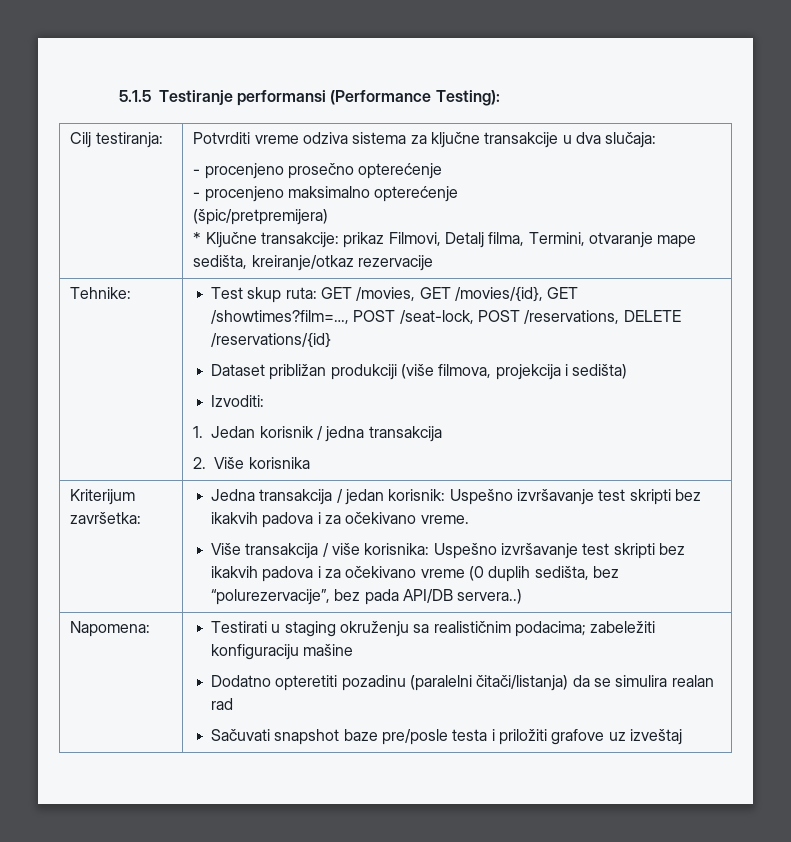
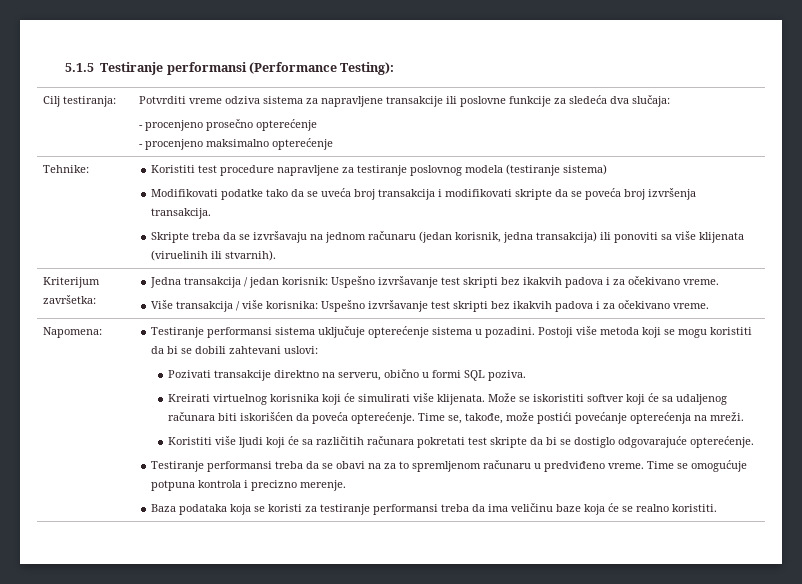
- Cilj testiranja: | Potvrditi vreme odziva sistema za ključne transakcije u dva slučaja:
+ Cilj testiranja: | Potvrditi vreme odziva sistema za napravljene transakcije ili poslovne funkcije za sledeća dva slučaja:
  - procenjeno prosečno opterećenje
  - procenjeno maksimalno opterećenje
- (špic/pretpremijera)
- * Ključne transakcije: prikaz Filmovi, Detalj filma, Termini, otvaranje mape sedišta, kreiranje/otkaz rezervacije
- Tehnike: | Test skup ruta: GET /movies, GET /movies/{id}, GET /showtimes?film=…, POST /seat-lock, POST /reservations, DELETE /reservations/{id}
- Dataset približan produkciji (više filmova, projekcija i sedišta)
- Izvoditi:
- 1. Jedan korisnik / jedna transakcija
- 2. Više korisnika
+ Tehnike: | Koristiti test procedure napravljene za testiranje poslovnog modela (testiranje sistema)
+ Modifikovati podatke tako da se uveća broj transakcija i modifikovati skripte da se poveća broj izvršenja transakcija.
+ Skripte treba da se izvršavaju na jednom računaru (jedan korisnik, jedna transakcija) ili ponoviti sa više klijenata (viruelinih ili stvarnih).
- Više transakcija / više korisnika: Uspešno izvršavanje test skripti bez ikakvih padova i za očekivano vreme (0 duplih sedišta, bez “polurezervacije”, bez pada API/DB servera..)
- Napomena: | Testirati u staging okruženju sa realističnim podacima; zabeležiti konfiguraciju mašine
- Dodatno opteretiti pozadinu (paralelni čitači/listanja) da se simulira realan rad
- Sačuvati snapshot baze pre/posle testa i priložiti grafove uz izveštaj
+ Više transakcija / više korisnika: Uspešno izvršavanje test skripti bez ikakvih padova i za očekivano vreme.
+ Napomena: | Testiranje performansi sistema uključuje opterećenje sistema u pozadini. Postoji više metoda koji se mogu koristiti da bi se dobili zahtevani uslovi:
+ Pozivati transakcije direktno na serveru, obično u formi SQL poziva.
+ Kreirati virtuelnog korisnika koji će simulirati više klijenata. Može se iskoristiti softver koji će sa udaljenog računara biti iskorišćen da poveća opterećenje. Time se, takođe, može postići povećanje opterećenja na mreži.
+ Koristiti više ljudi koji će sa različitih računara pokretati test skripte da bi se dostiglo odgovarajuće opterećenje.
+ Testiranje performansi treba da se obavi na za to spremljenom računaru u predviđeno vreme. Time se omogućuje potpuna kontrola i precizno merenje.
+ Baza podataka koja se koristi za testiranje performansi treba da ima veličinu baze koja će se realno koristiti.

